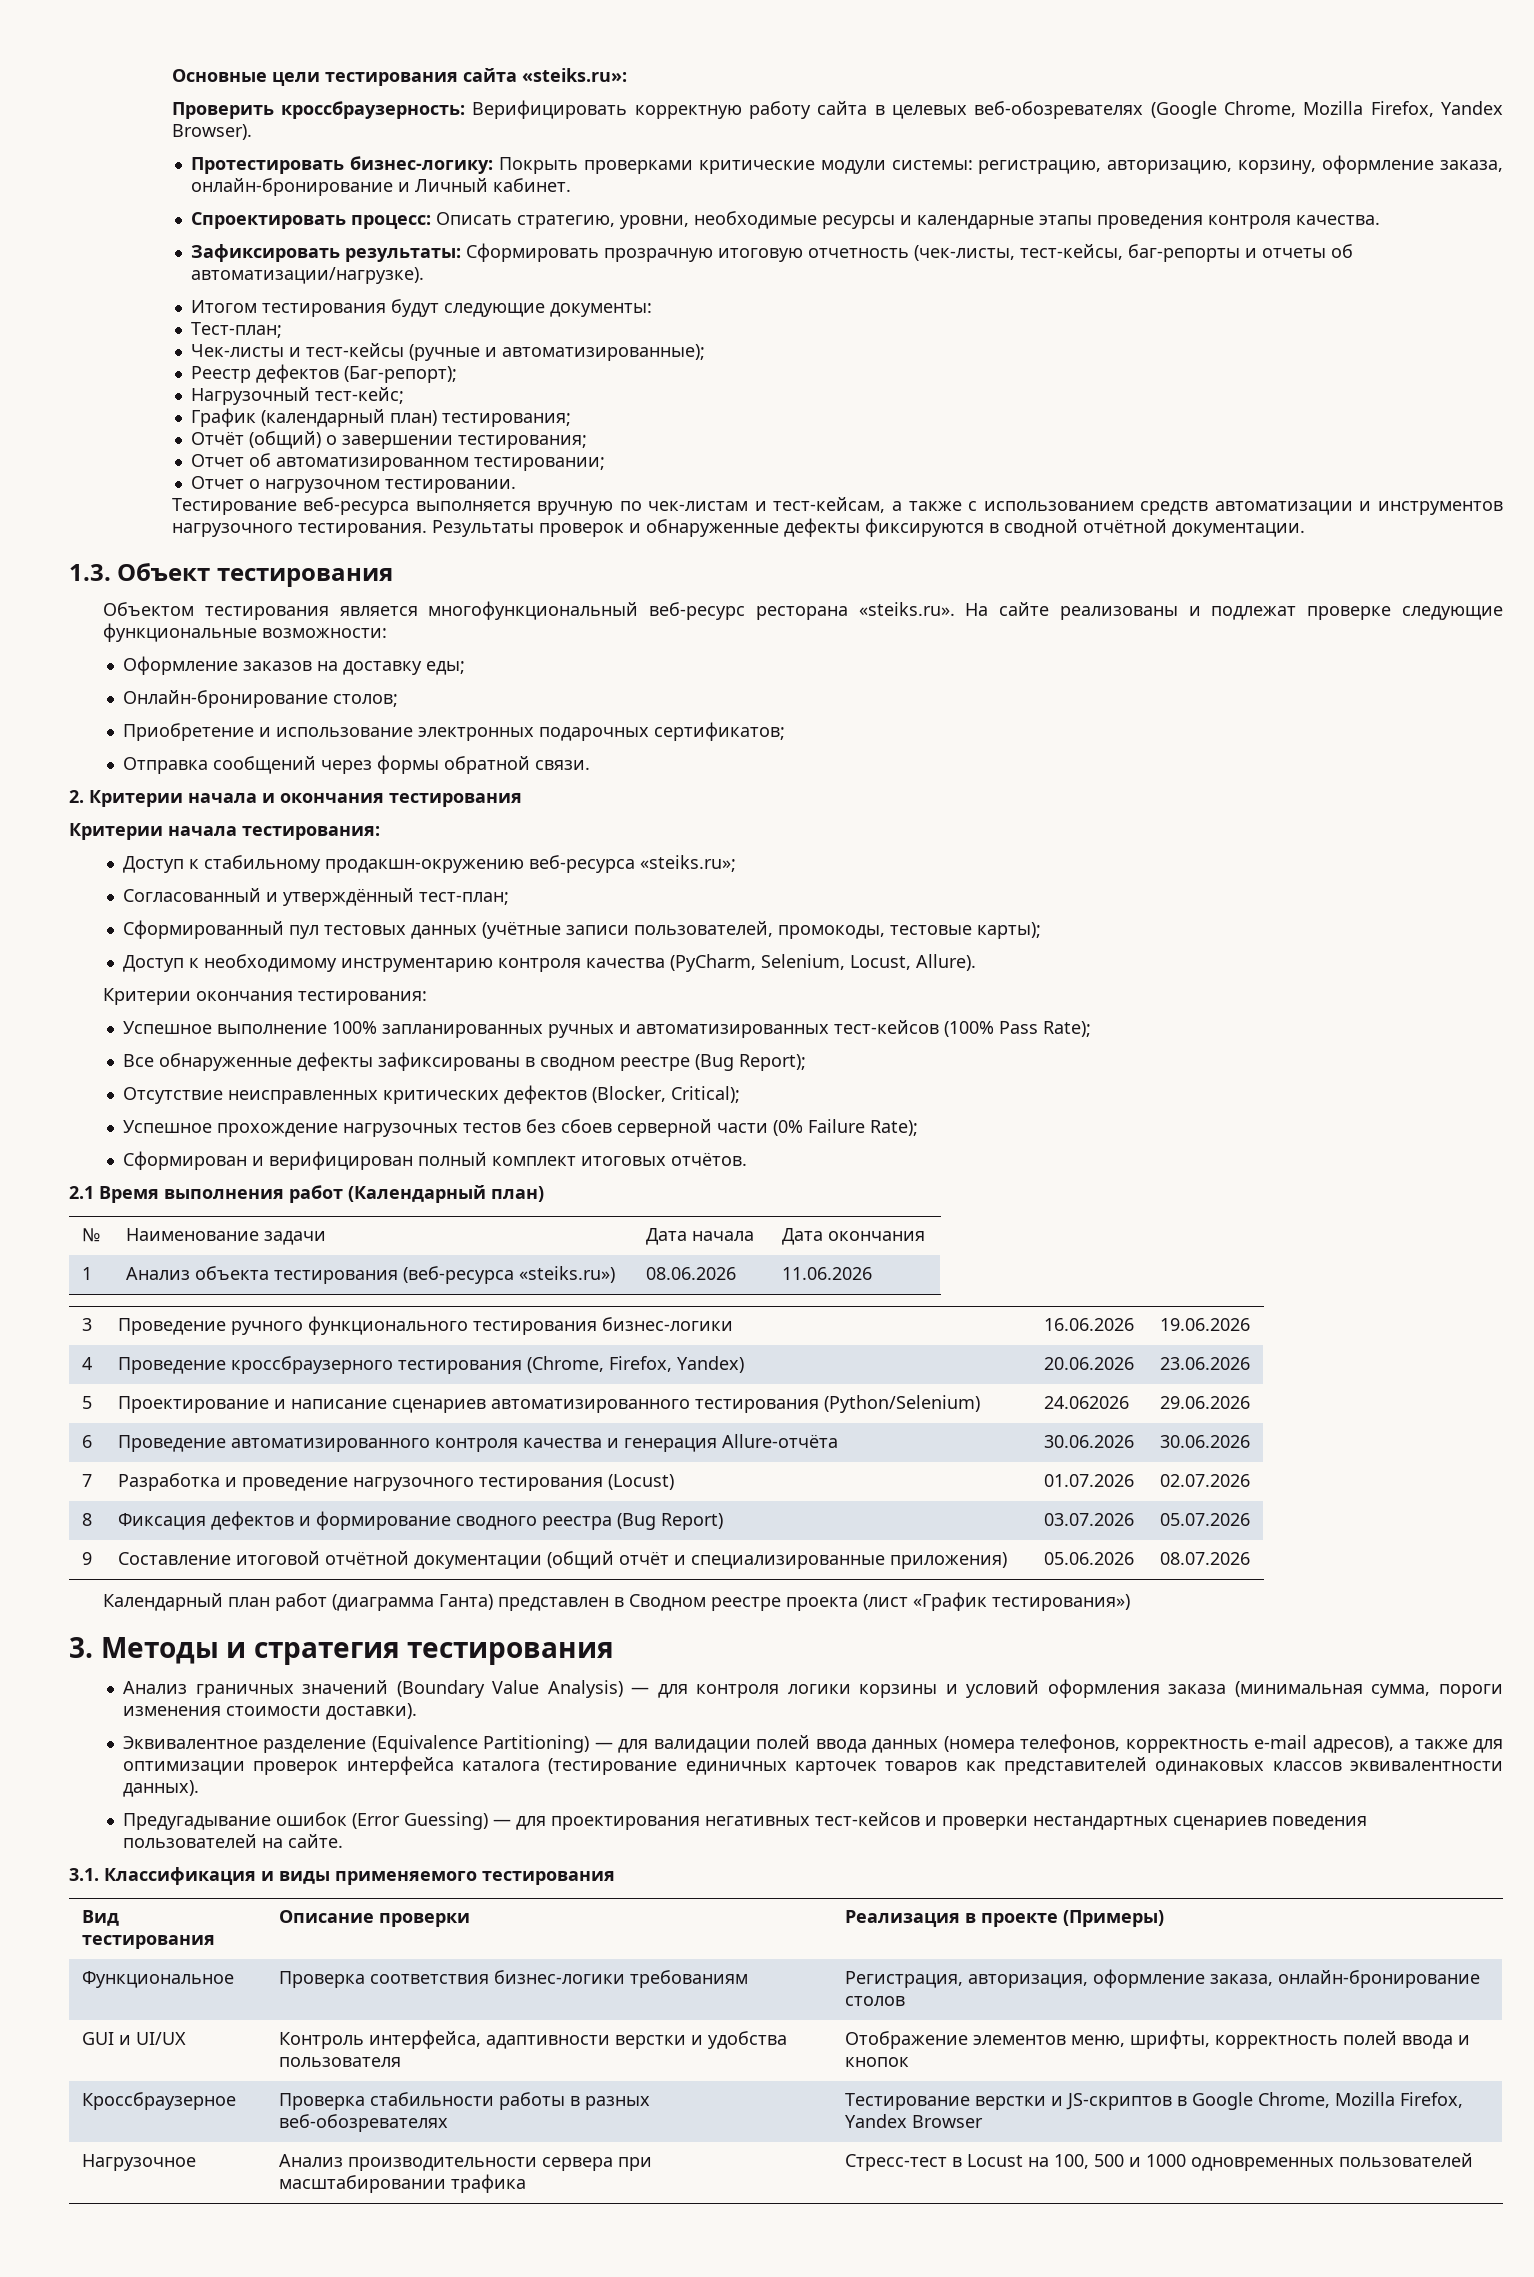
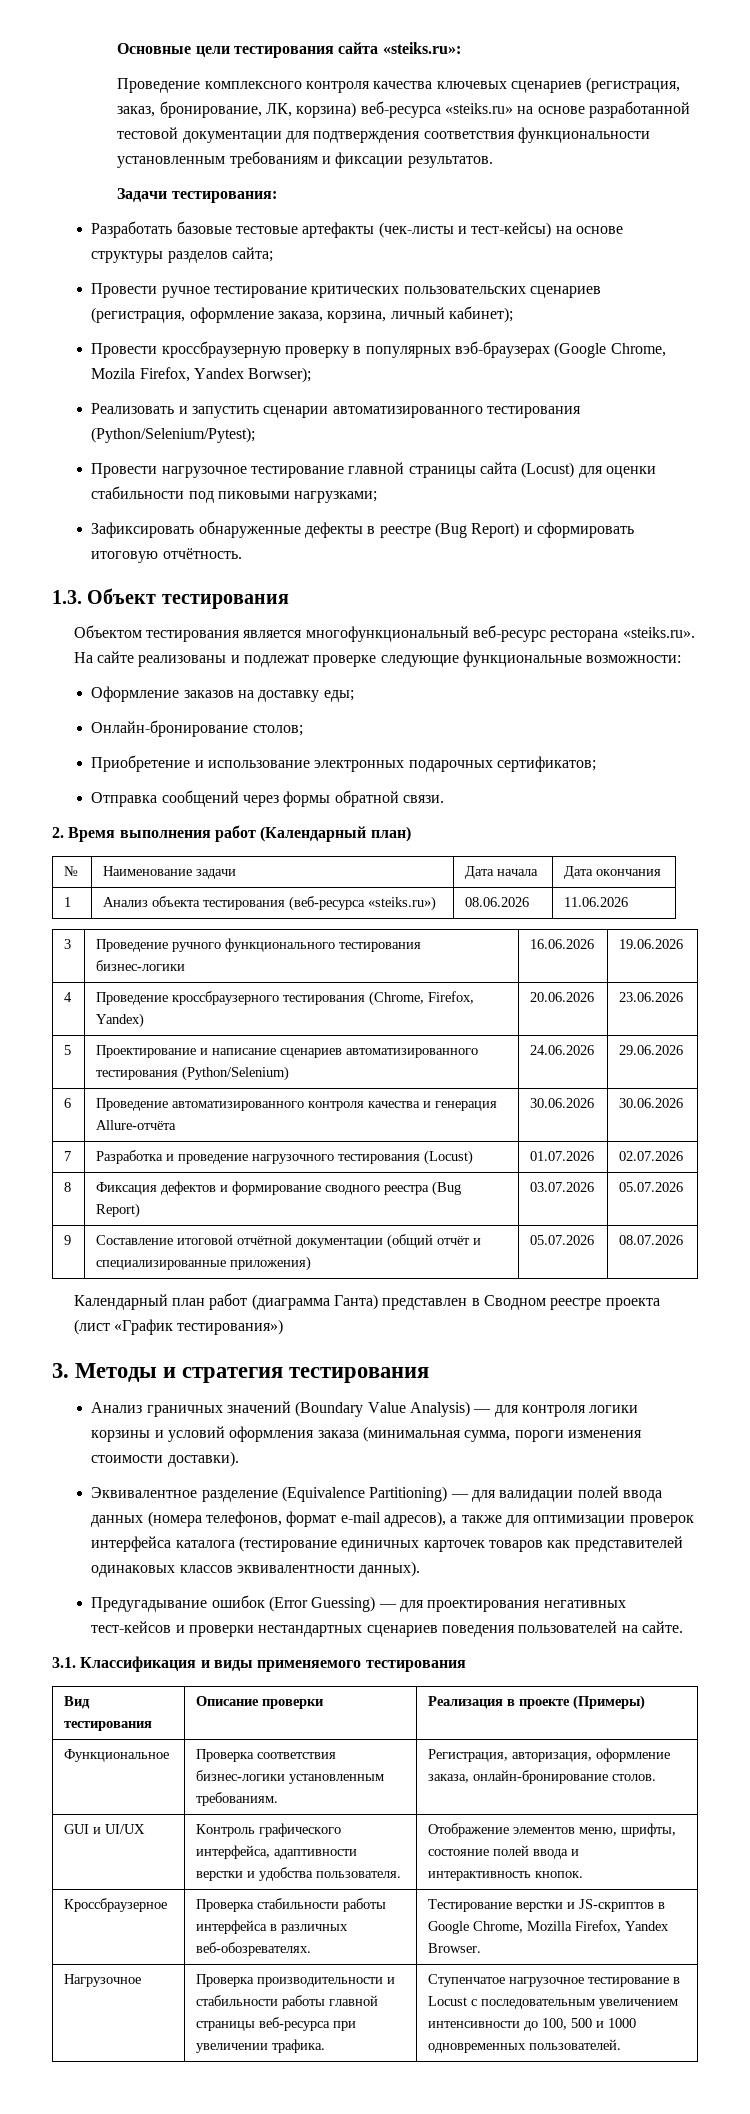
- Проверить кроссбраузерность: Верифицировать корректную работу сайта в целевых веб-обозревателях (Google Chrome, Mozilla Firefox, Yandex Browser).
- Протестировать бизнес-логику: Покрыть проверками критические модули системы: регистрацию, авторизацию, корзину, оформление заказа, онлайн-бронирование и Личный кабинет.
- Спроектировать процесс: Описать стратегию, уровни, необходимые ресурсы и календарные этапы проведения контроля качества.
- Зафиксировать результаты: Сформировать прозрачную итоговую отчетность (чек-листы, тест-кейсы, баг-репорты и отчеты об автоматизации/нагрузке).
- Итогом тестирования будут следующие документы:
- Тест-план;
- Чек-листы и тест-кейсы (ручные и автоматизированные);
- Реестр дефектов (Баг-репорт);
- Нагрузочный тест-кейс;
- График (календарный план) тестирования;
- Отчёт (общий) о завершении тестирования;
- Отчет об автоматизированном тестировании;
- Отчет о нагрузочном тестировании.
- Тестирование веб-ресурса выполняется вручную по чек-листам и тест-кейсам, а также с использованием средств автоматизации и инструментов нагрузочного тестирования. Результаты проверок и обнаруженные дефекты фиксируются в сводной отчётной документации.
+ Проведение комплексного контроля качества ключевых сценариев (регистрация, заказ, бронирование, ЛК, корзина) веб-ресурса «steiks.ru» на основе разработанной тестовой документации для подтверждения соответствия функциональности установленным требованиям и фиксации результатов.
+ Задачи тестирования:
+ Разработать базовые тестовые артефакты (чек-листы и тест-кейсы) на основе структуры разделов сайта;
+ Провести ручное тестирование критических пользовательских сценариев (регистрация, оформление заказа, корзина, личный кабинет);
+ Провести кроссбраузерную проверку в популярных вэб-браузерах (Google Chrome, Mozila Firefox, Yandex Borwser);
+ Реализовать и запустить сценарии автоматизированного тестирования (Python/Selenium/Pytest);
+ Провести нагрузочное тестирование главной страницы сайта (Locust) для оценки стабильности под пиковыми нагрузками;
+ Зафиксировать обнаруженные дефекты в реестре (Bug Report) и сформировать итоговую отчётность.
- 2. Критерии начала и окончания тестирования
- Критерии начала тестирования:
- Доступ к стабильному продакшн-окружению веб-ресурса «steiks.ru»;
- Согласованный и утверждённый тест-план;
- Сформированный пул тестовых данных (учётные записи пользователей, промокоды, тестовые карты);
- Доступ к необходимому инструментарию контроля качества (PyCharm, Selenium, Locust, Allure).
- Критерии окончания тестирования:
- Успешное выполнение 100% запланированных ручных и автоматизированных тест-кейсов (100% Pass Rate);
- Все обнаруженные дефекты зафиксированы в сводном реестре (Bug Report);
- Отсутствие неисправленных критических дефектов (Blocker, Critical);
- Успешное прохождение нагрузочных тестов без сбоев серверной части (0% Failure Rate);
- Сформирован и верифицирован полный комплект итоговых отчётов.
- 2.1 Время выполнения работ (Календарный план)
+ 2. Время выполнения работ (Календарный план)
- 5 | Проектирование и написание сценариев автоматизированного тестирования (Python/Selenium) | 24.062026 | 29.06.2026
+ 5 | Проектирование и написание сценариев автоматизированного тестирования (Python/Selenium) | 24.06.2026 | 29.06.2026
- 9 | Составление итоговой отчётной документации (общий отчёт и специализированные приложения) | 05.06.2026 | 08.07.2026
+ 9 | Составление итоговой отчётной документации (общий отчёт и специализированные приложения) | 05.07.2026 | 08.07.2026
- Эквивалентное разделение (Equivalence Partitioning) — для валидации полей ввода данных (номера телефонов, корректность e-mail адресов), а также для оптимизации проверок интерфейса каталога (тестирование единичных карточек товаров как представителей одинаковых классов эквивалентности данных).
+ Эквивалентное разделение (Equivalence Partitioning) — для валидации полей ввода данных (номера телефонов, формат e-mail адресов), а также для оптимизации проверок интерфейса каталога (тестирование единичных карточек товаров как представителей одинаковых классов эквивалентности данных).
- Функциональное | Проверка соответствия бизнес-логики требованиям | Регистрация, авторизация, оформление заказа, онлайн-бронирование столов
+ Функциональное | Проверка соответствия бизнес-логики установленным требованиям. | Регистрация, авторизация, оформление заказа, онлайн-бронирование столов.
- GUI и UI/UX | Контроль интерфейса, адаптивности верстки и удобства пользователя | Отображение элементов меню, шрифты, корректность полей ввода и кнопок
+ GUI и UI/UX | Контроль графического интерфейса, адаптивности верстки и удобства пользователя. | Отображение элементов меню, шрифты, состояние полей ввода и интерактивность кнопок.
- Кроссбраузерное | Проверка стабильности работы в разных веб-обозревателях | Тестирование верстки и JS-скриптов в Google Chrome, Mozilla Firefox, Yandex Browser
+ Кроссбраузерное | Проверка стабильности работы интерфейса в различных веб-обозревателях. | Тестирование верстки и JS-скриптов в Google Chrome, Mozilla Firefox, Yandex Browser.
- Нагрузочное | Анализ производительности сервера при масштабировании трафика | Стресс-тест в Locust на 100, 500 и 1000 одновременных пользователей
+ Нагрузочное | Проверка производительности и стабильности работы главной страницы веб-ресурса при увеличении трафика. | Ступенчатое нагрузочное тестирование в Locust с последовательным увеличением интенсивности до 100, 500 и 1000 одновременных пользователей.

